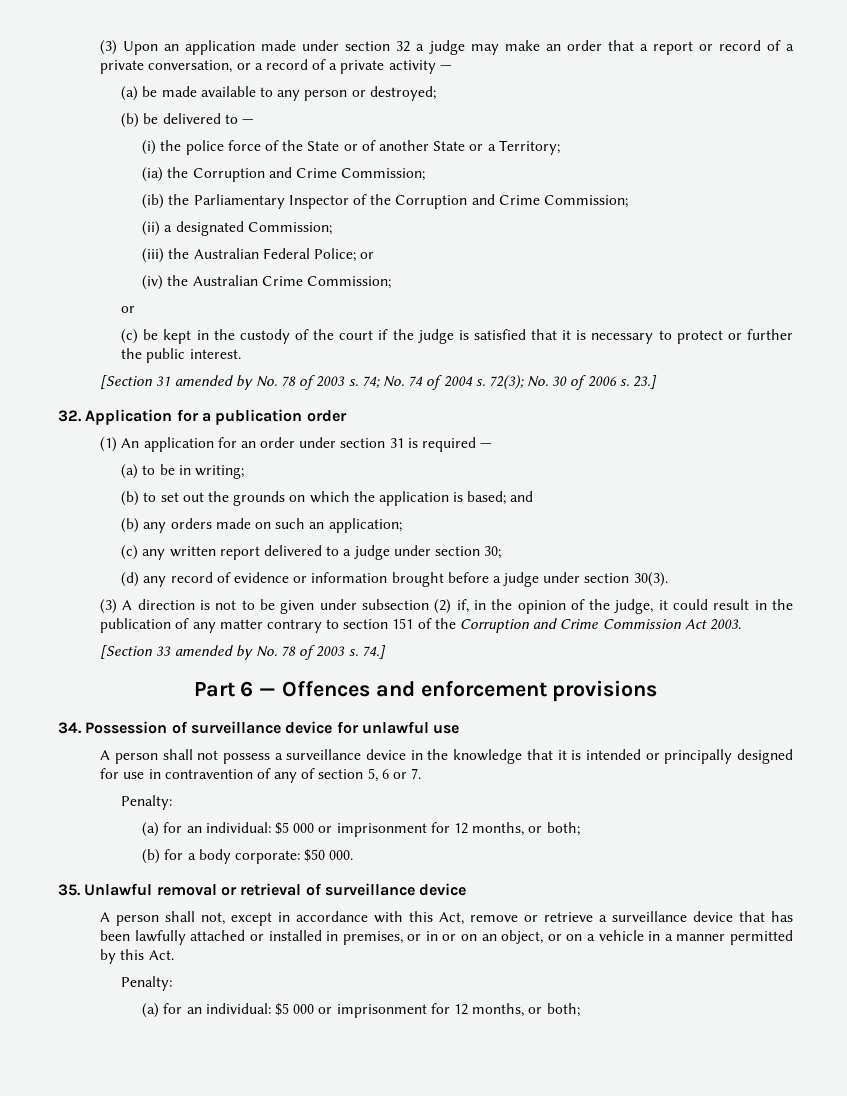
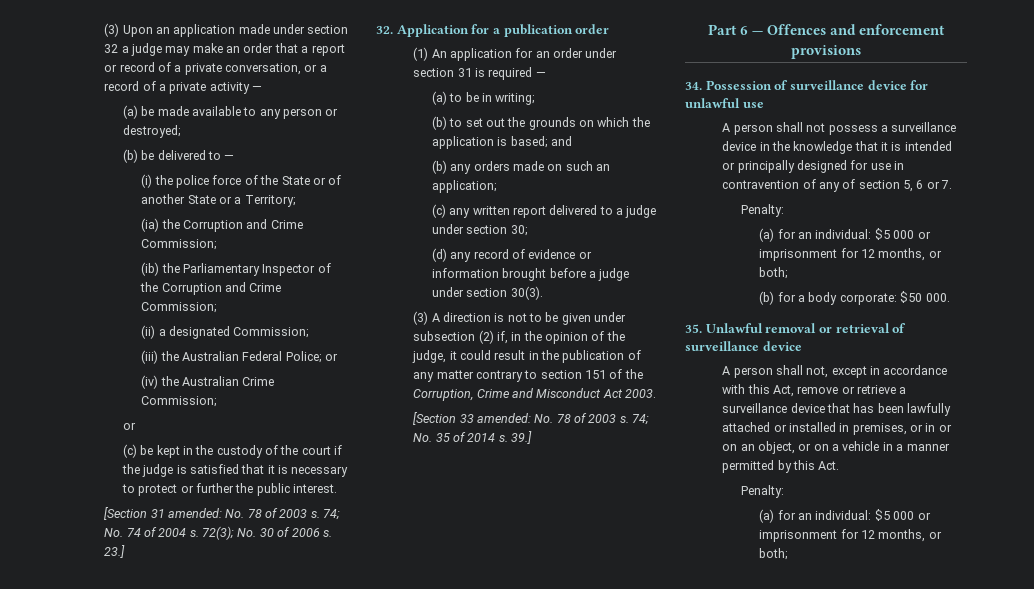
- [Section 31 amended by No. 78 of 2003 s.
+ [Section 31 amended: No. 78 of 2003 s.
- (3) A direction is not to be given under subsection (2) if, in the opinion of the judge, it could result in the publication of any matter contrary to section 151 of the Corruption and Crime Commission Act 2003.
+ (3) A direction is not to be given under subsection (2) if, in the opinion of the judge, it could result in the publication of any matter contrary to section 151 of the Corruption, Crime and Misconduct Act 2003.
- [Section 33 amended by No. 78 of 2003 s. 74.]
+ [Section 33 amended: No. 78 of 2003 s. 74; No. 35 of 2014 s. 39.]

